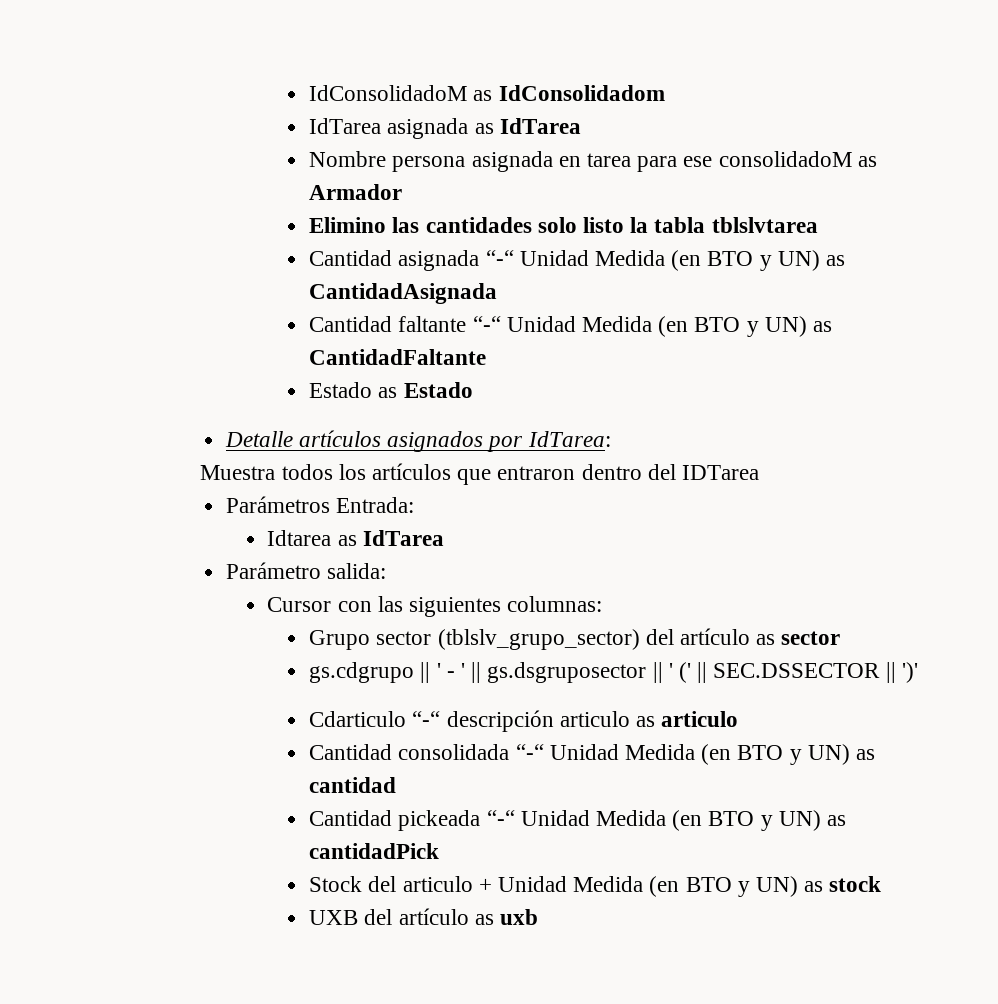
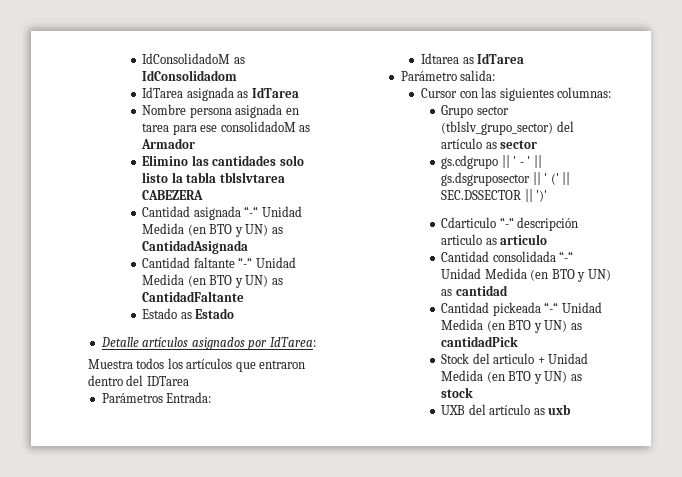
- Elimino las cantidades solo listo la tabla tblslvtarea
+ Elimino las cantidades solo listo la tabla tblslvtarea CABEZERA

